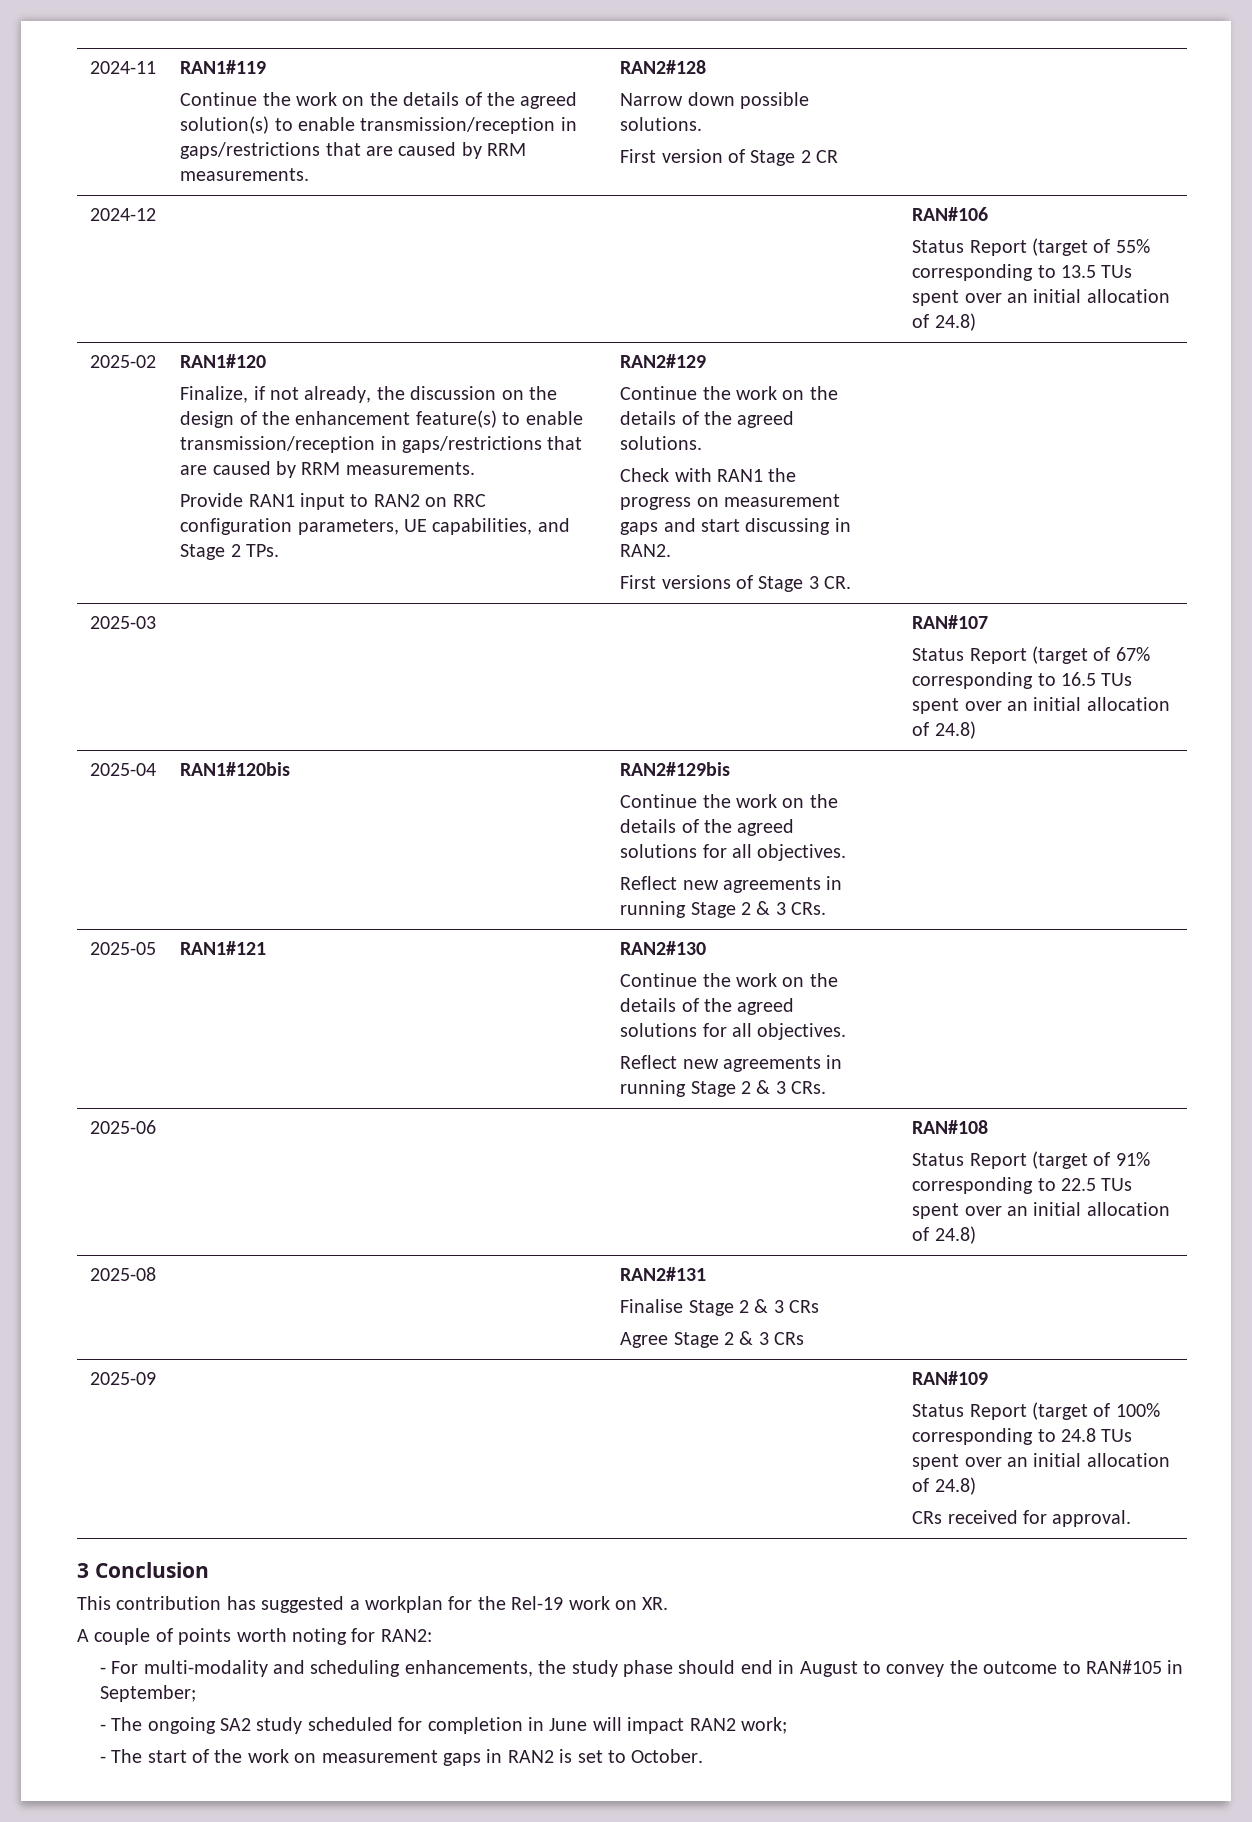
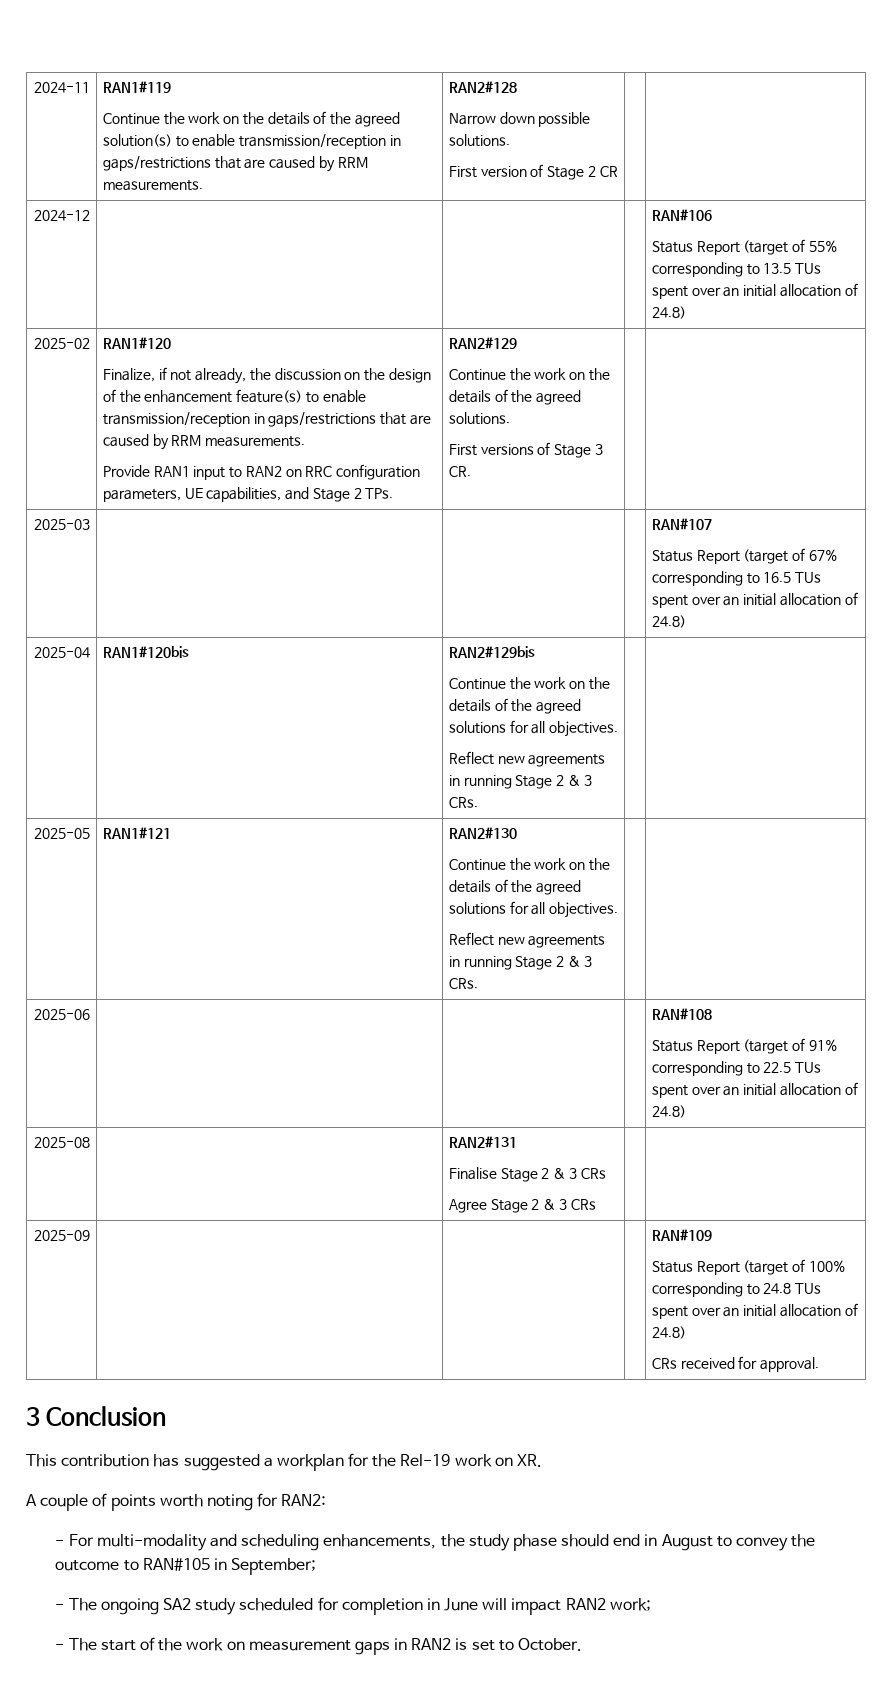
- Check with RAN1 the progress on measurement gaps and start discussing in RAN2.

